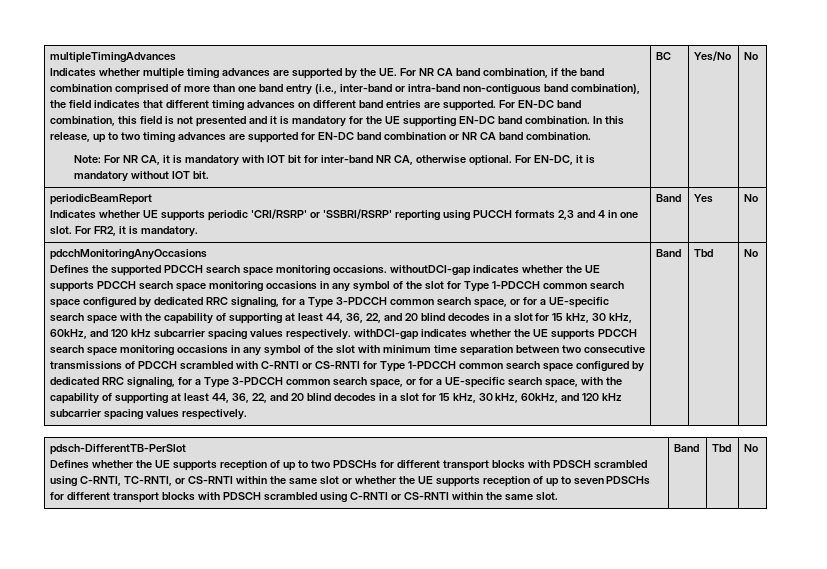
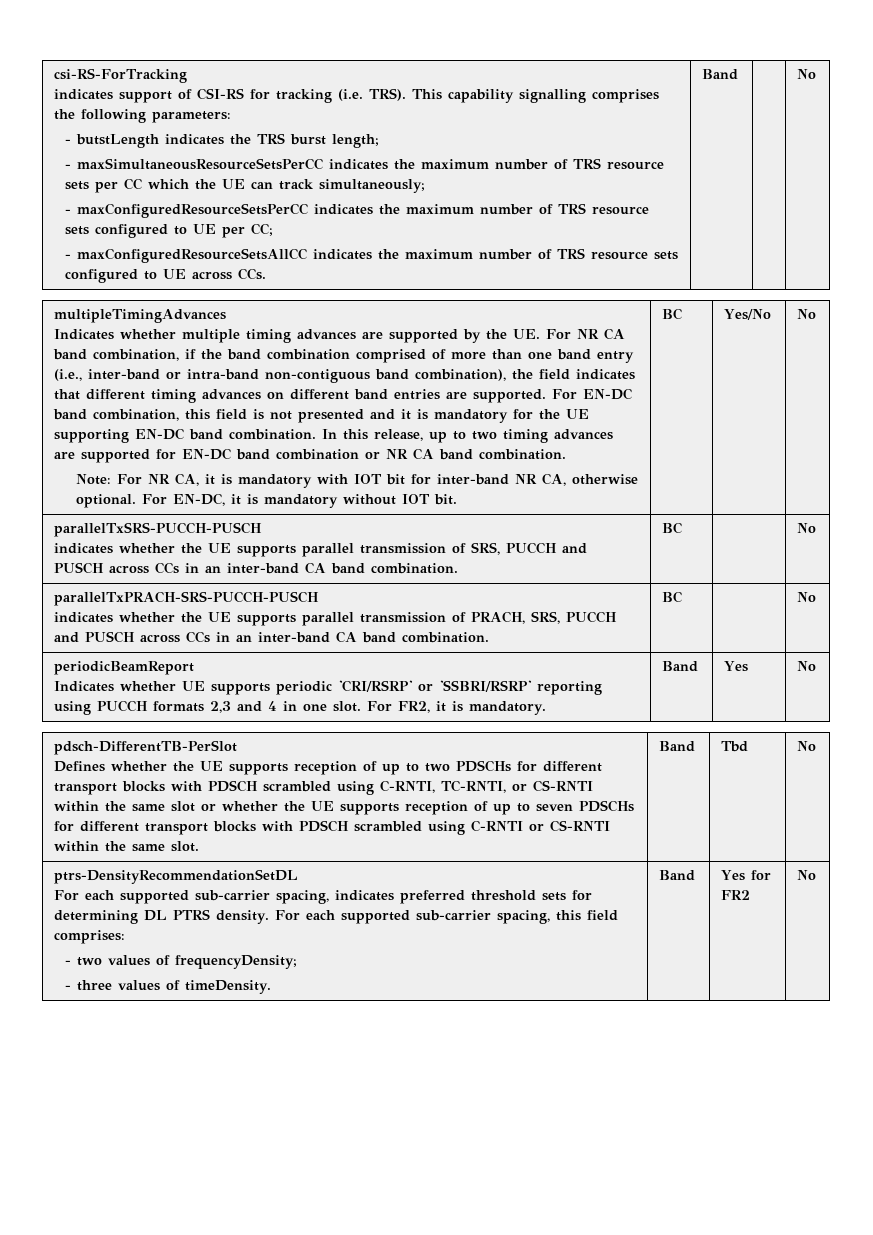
+ csi-RS-ForTracking
+ indicates support of CSI-RS for tracking (i.e. TRS). This capability signalling comprises the following parameters:
+ - butstLength indicates the TRS burst length;
+ - maxSimultaneousResourceSetsPerCC indicates the maximum number of TRS resource sets per CC which the UE can track simultaneously;
+ - maxConfiguredResourceSetsPerCC indicates the maximum number of TRS resource sets configured to UE per CC;
+ - maxConfiguredResourceSetsAllCC indicates the maximum number of TRS resource sets configured to UE across CCs. | Band | | No
+ parallelTxSRS-PUCCH-PUSCH
+ indicates whether the UE supports parallel transmission of SRS, PUCCH and PUSCH across CCs in an inter-band CA band combination. | BC | | No
+ parallelTxPRACH-SRS-PUCCH-PUSCH
+ indicates whether the UE supports parallel transmission of PRACH, SRS, PUCCH and PUSCH across CCs in an inter-band CA band combination. | BC | | No
- pdcchMonitoringAnyOccasions
- Defines the supported PDCCH search space monitoring occasions. withoutDCI-gap indicates whether the UE supports PDCCH search space monitoring occasions in any symbol of the slot for Type 1-PDCCH common search space configured by dedicated RRC signaling, for a Type 3-PDCCH common search space, or for a UE-specific search space with the capability of supporting at least 44, 36, 22, and 20 blind decodes in a slot for 15 kHz, 30 kHz, 60kHz, and 120 kHz subcarrier spacing values respectively. withDCI-gap indicates whether the UE supports PDCCH search space monitoring occasions in any symbol of the slot with minimum time separation between two consecutive transmissions of PDCCH scrambled with C-RNTI or CS-RNTI for Type 1-PDCCH common search space configured by dedicated RRC signaling, for a Type 3-PDCCH common search space, or for a UE-specific search space, with the capability of supporting at least 44, 36, 22, and 20 blind decodes in a slot for 15 kHz, 30 kHz, 60kHz, and 120 kHz subcarrier spacing values respectively. | Band | Tbd | No
+ ptrs-DensityRecommendationSetDL
+ For each supported sub-carrier spacing, indicates preferred threshold sets for determining DL PTRS density. For each supported sub-carrier spacing, this field comprises:
+ - two values of frequencyDensity;
+ - three values of timeDensity. | Band | Yes for FR2 | No

